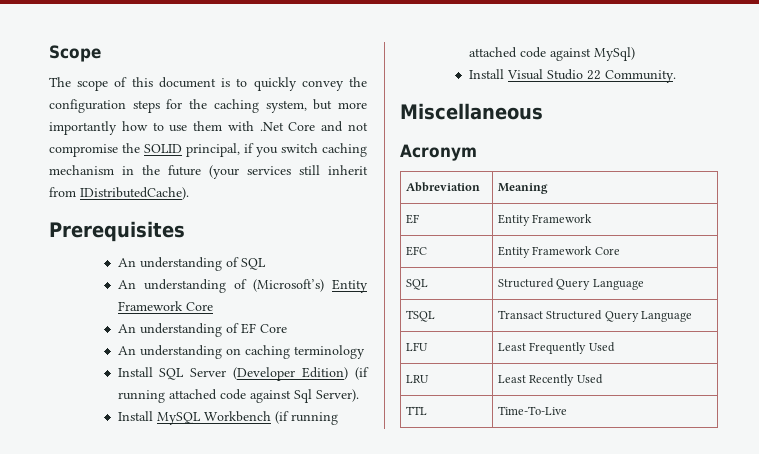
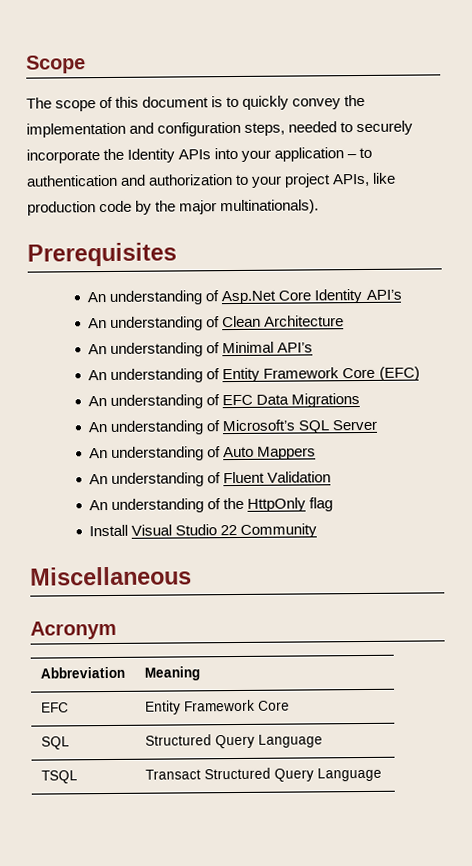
- The scope of this document is to quickly convey the configuration steps for the caching system, but more importantly how to use them with .Net Core and not compromise the SOLID principal, if you switch caching mechanism in the future (your services still inherit from IDistributedCache).
+ The scope of this document is to quickly convey the implementation and configuration steps, needed to securely incorporate the Identity APIs into your application – to authentication and authorization to your project APIs, like production code by the major multinationals).
- An understanding of SQL
- An understanding of (Microsoft’s) Entity Framework Core
- An understanding of EF Core
- An understanding on caching terminology
- Install SQL Server (Developer Edition) (if running attached code against Sql Server).
- Install MySQL Workbench (if running attached code against MySql)
+ An understanding of Asp.Net Core Identity API’s
+ An understanding of Clean Architecture
+ An understanding of Minimal API’s
+ An understanding of Entity Framework Core (EFC)
+ An understanding of EFC Data Migrations
+ An understanding of Microsoft’s SQL Server
+ An understanding of Auto Mappers
+ An understanding of Fluent Validation
+ An understanding of the HttpOnly flag
- Install Visual Studio 22 Community.
+ Install Visual Studio 22 Community
- EF | Entity Framework
- LFU | Least Frequently Used
- LRU | Least Recently Used
- TTL | Time-To-Live

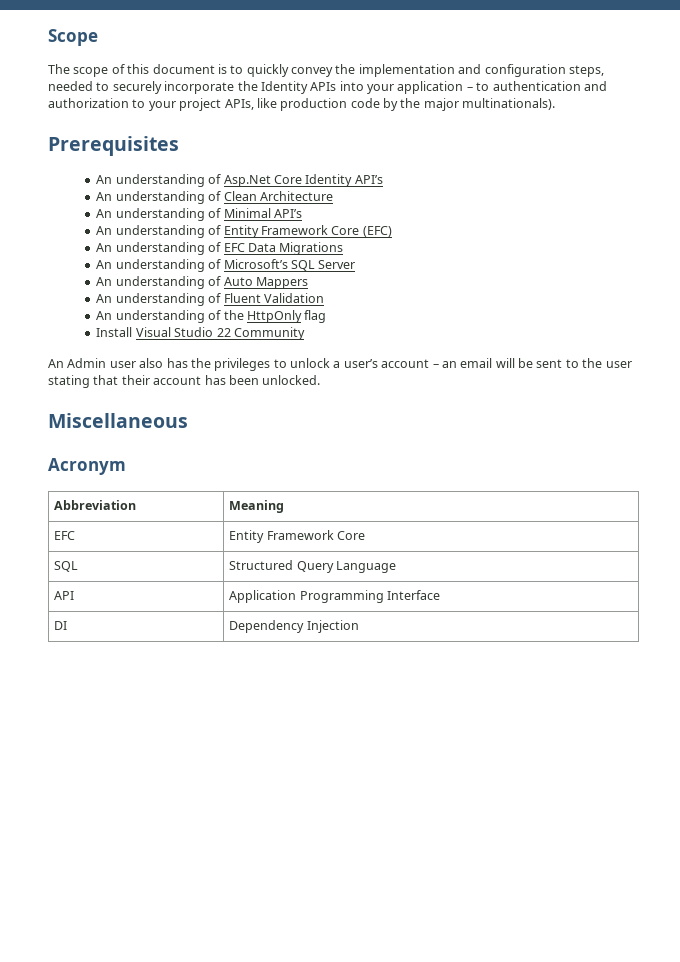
+ An Admin user also has the privileges to unlock a user’s account – an email will be sent to the user stating that their account has been unlocked.
- TSQL | Transact Structured Query Language
+ API | Application Programming Interface
+ DI | Dependency Injection

